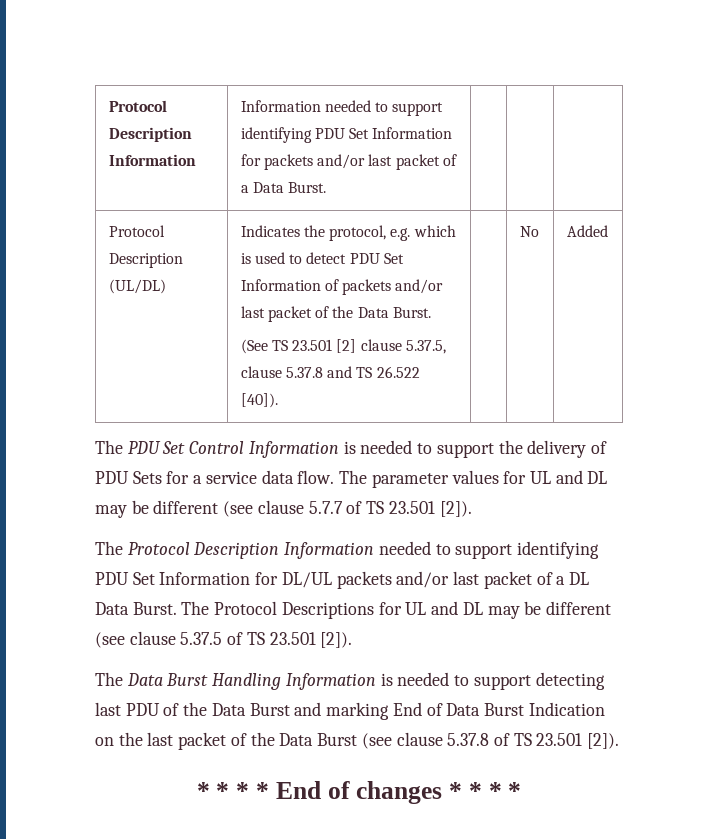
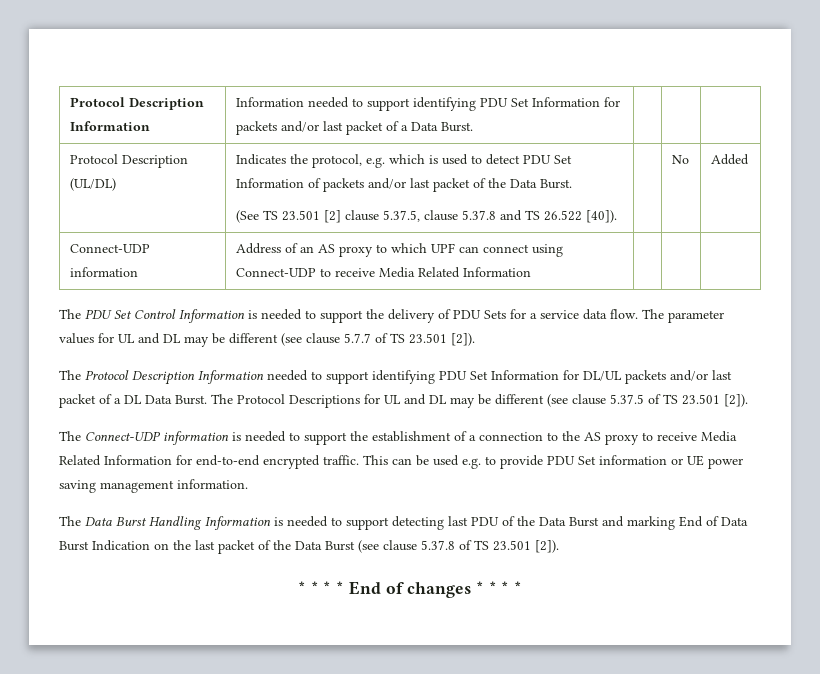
+ Connect-UDP information | Address of an AS proxy to which UPF can connect using Connect-UDP to receive Media Related Information | | |
+ The Connect-UDP information is needed to support the establishment of a connection to the AS proxy to receive Media Related Information for end-to-end encrypted traffic. This can be used e.g. to provide PDU Set information or UE power saving management information.

